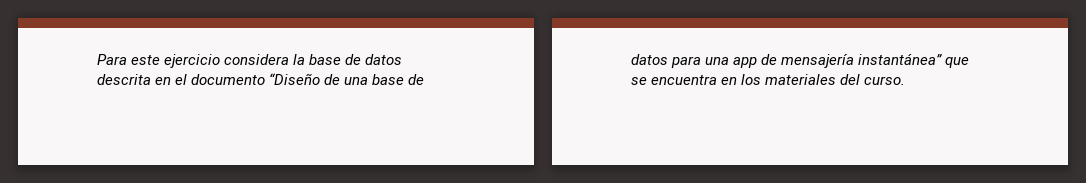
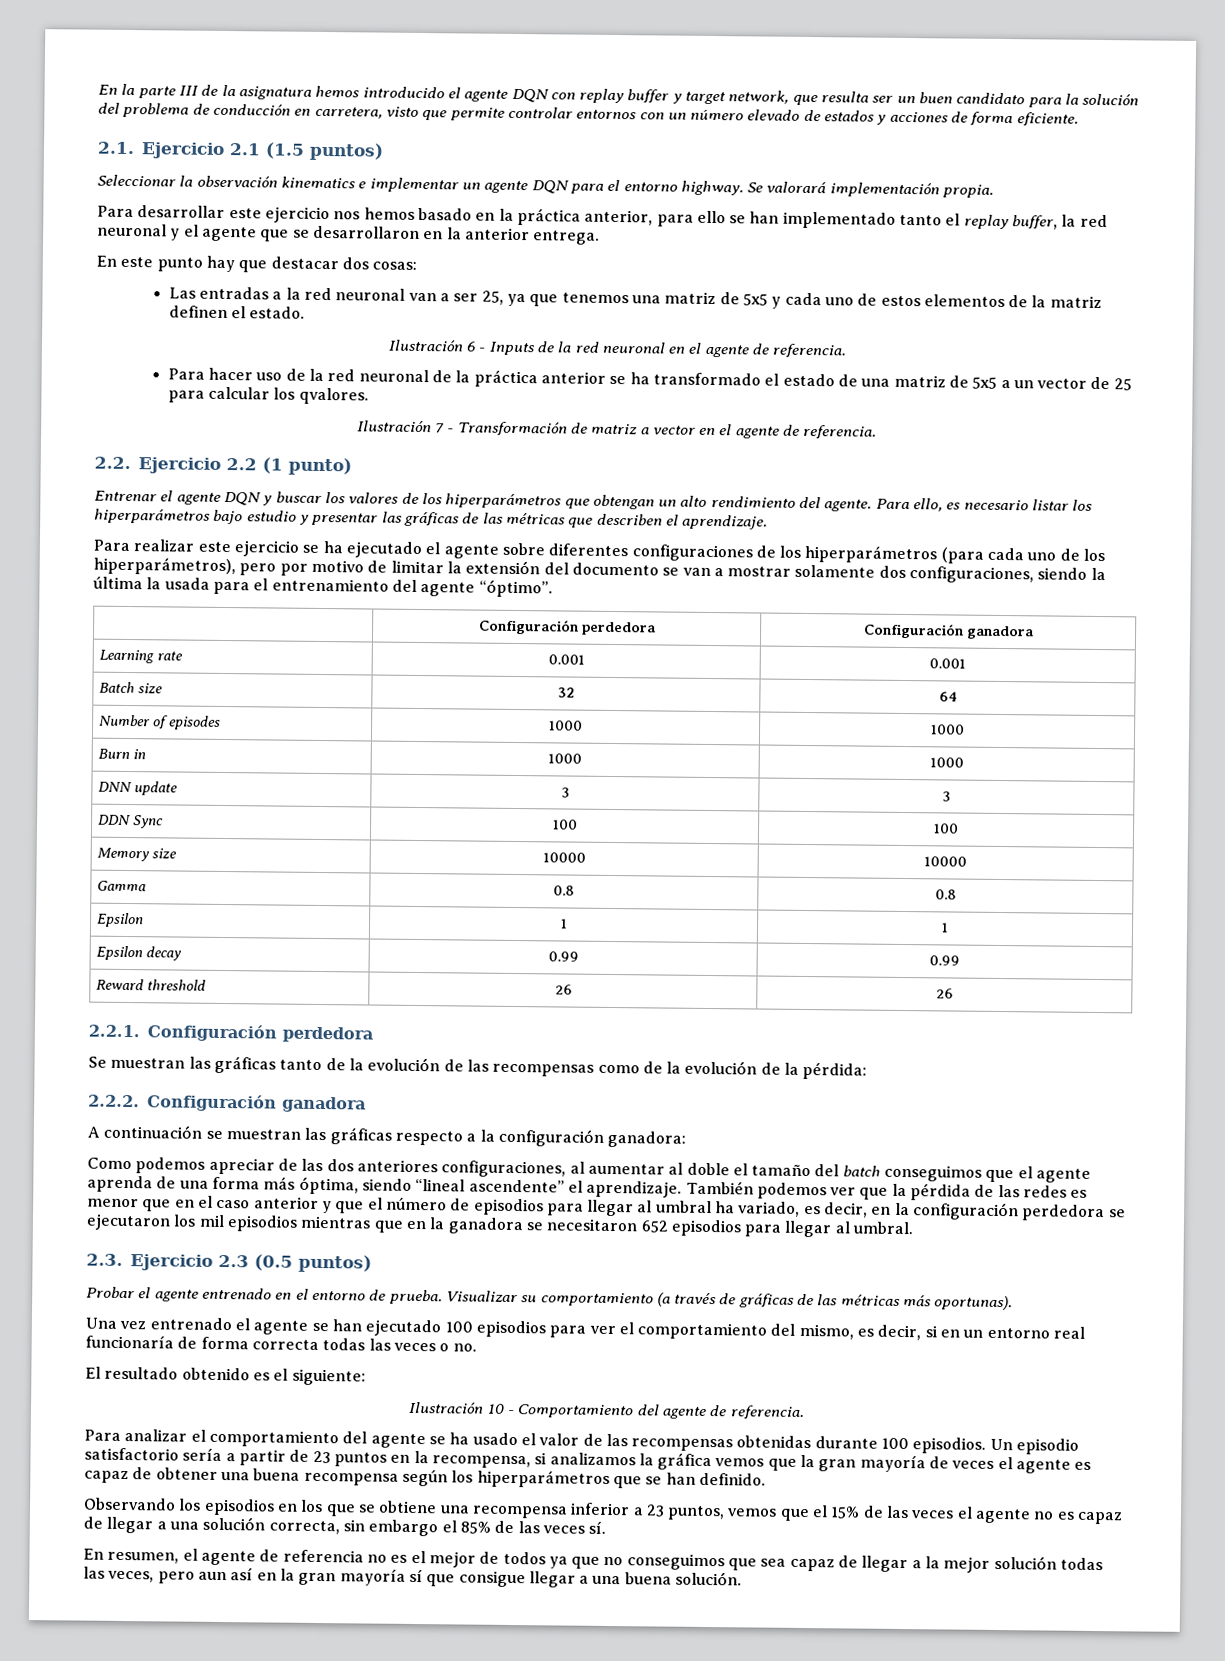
- Para este ejercicio considera la base de datos descrita en el documento “Diseño de una base de datos para una app de mensajería instantánea” que se encuentra en los materiales del curso.
+ En la parte III de la asignatura hemos introducido el agente DQN con replay buffer y target network, que resulta ser un buen candidato para la solución del problema de conducción en carretera, visto que permite controlar entornos con un número elevado de estados y acciones de forma eficiente.
+ 2.1. Ejercicio 2.1 (1.5 puntos)
+ Seleccionar la observación kinematics e implementar un agente DQN para el entorno highway. Se valorará implementación propia.
+ Para desarrollar este ejercicio nos hemos basado en la práctica anterior, para ello se han implementado tanto el replay buffer, la red neuronal y el agente que se desarrollaron en la anterior entrega.
+ En este punto hay que destacar dos cosas:
+ Las entradas a la red neuronal van a ser 25, ya que tenemos una matriz de 5x5 y cada uno de estos elementos de la matriz definen el estado.
+ Ilustración 6 - Inputs de la red neuronal en el agente de referencia.
+ Para hacer uso de la red neuronal de la práctica anterior se ha transformado el estado de una matriz de 5x5 a un vector de 25 para calcular los qvalores.
+ Ilustración 7 - Transformación de matriz a vector en el agente de referencia.
+ 2.2. Ejercicio 2.2 (1 punto)
+ Entrenar el agente DQN y buscar los valores de los hiperparámetros que obtengan un alto rendimiento del agente. Para ello, es necesario listar los hiperparámetros bajo estudio y presentar las gráficas de las métricas que describen el aprendizaje.
+ Para realizar este ejercicio se ha ejecutado el agente sobre diferentes configuraciones de los hiperparámetros (para cada uno de los hiperparámetros), pero por motivo de limitar la extensión del documento se van a mostrar solamente dos configuraciones, siendo la última la usada para el entrenamiento del agente “óptimo”.
+ | Configuración perdedora | Configuración ganadora
+ Learning rate | 0.001 | 0.001
+ Batch size | 32 | 64
+ Number of episodes | 1000 | 1000
+ Burn in | 1000 | 1000
+ DNN update | 3 | 3
+ DDN Sync | 100 | 100
+ Memory size | 10000 | 10000
+ Gamma | 0.8 | 0.8
+ Epsilon | 1 | 1
+ Epsilon decay | 0.99 | 0.99
+ Reward threshold | 26 | 26
+ 2.2.1. Configuración perdedora
+ Se muestran las gráficas tanto de la evolución de las recompensas como de la evolución de la pérdida:
+ 2.2.2. Configuración ganadora
+ A continuación se muestran las gráficas respecto a la configuración ganadora:
+ Como podemos apreciar de las dos anteriores configuraciones, al aumentar al doble el tamaño del batch conseguimos que el agente aprenda de una forma más óptima, siendo “lineal ascendente” el aprendizaje. También podemos ver que la pérdida de las redes es menor que en el caso anterior y que el número de episodios para llegar al umbral ha variado, es decir, en la configuración perdedora se ejecutaron los mil episodios mientras que en la ganadora se necesitaron 652 episodios para llegar al umbral.
+ 2.3. Ejercicio 2.3 (0.5 puntos)
+ Probar el agente entrenado en el entorno de prueba. Visualizar su comportamiento (a través de gráficas de las métricas más oportunas).
+ Una vez entrenado el agente se han ejecutado 100 episodios para ver el comportamiento del mismo, es decir, si en un entorno real funcionaría de forma correcta todas las veces o no.
+ El resultado obtenido es el siguiente:
+ Ilustración 10 - Comportamiento del agente de referencia.
+ Para analizar el comportamiento del agente se ha usado el valor de las recompensas obtenidas durante 100 episodios. Un episodio satisfactorio sería a partir de 23 puntos en la recompensa, si analizamos la gráfica vemos que la gran mayoría de veces el agente es capaz de obtener una buena recompensa según los hiperparámetros que se han definido.
+ Observando los episodios en los que se obtiene una recompensa inferior a 23 puntos, vemos que el 15% de las veces el agente no es capaz de llegar a una solución correcta, sin embargo el 85% de las veces sí.
+ En resumen, el agente de referencia no es el mejor de todos ya que no conseguimos que sea capaz de llegar a la mejor solución todas las veces, pero aun así en la gran mayoría sí que consigue llegar a una buena solución.

